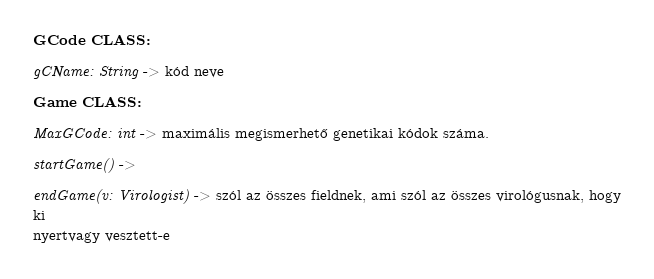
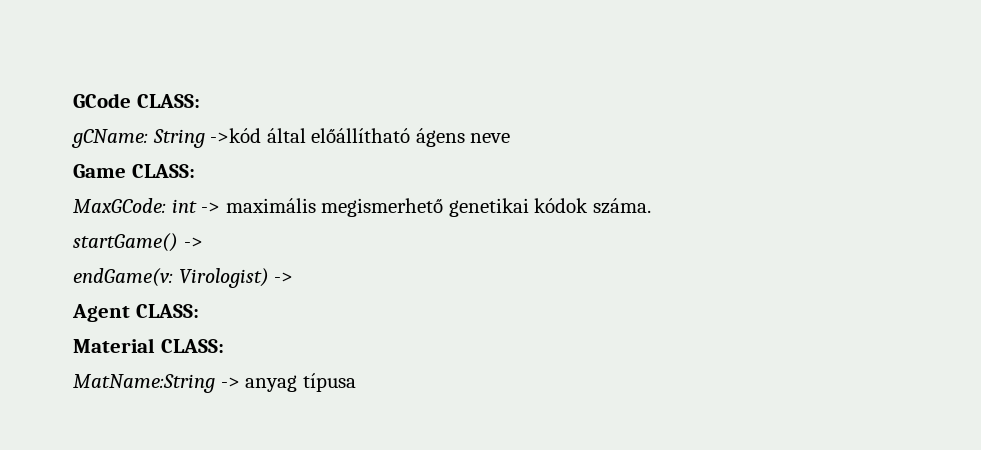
- gCName: String -> kód neve
+ gCName: String ->kód által előállítható ágens neve
- endGame(v: Virologist) -> szól az összes fieldnek, ami szól az összes virológusnak, hogy ki
- nyertvagy vesztett-e
+ endGame(v: Virologist) ->
+ Agent CLASS:
+ Material CLASS:
+ MatName:String -> anyag típusa

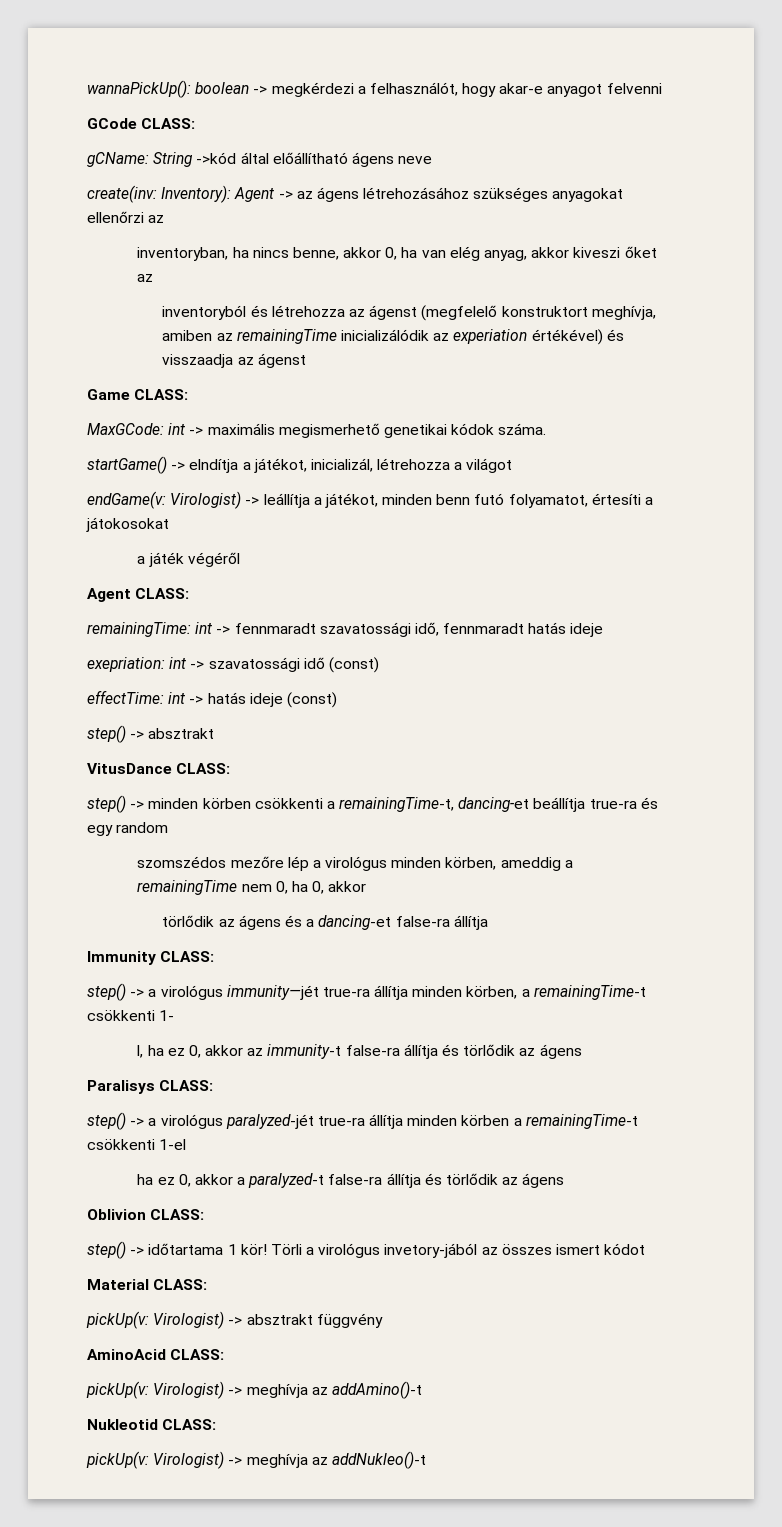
+ wannaPickUp(): boolean -> megkérdezi a felhasználót, hogy akar-e anyagot felvenni
+ create(inv: Inventory): Agent -> az ágens létrehozásához szükséges anyagokat ellenőrzi az
+ inventoryban, ha nincs benne, akkor 0, ha van elég anyag, akkor kiveszi őket az
+ inventoryból és létrehozza az ágenst (megfelelő konstruktort meghívja, amiben az remainingTime inicializálódik az experiation értékével) és visszaadja az ágenst
- startGame() ->
- endGame(v: Virologist) ->
+ startGame() -> elndítja a játékot, inicializál, létrehozza a világot
+ endGame(v: Virologist) -> leállítja a játékot, minden benn futó folyamatot, értesíti a játokosokat
+ a játék végéről
  Agent CLASS:
+ remainingTime: int -> fennmaradt szavatossági idő, fennmaradt hatás ideje
+ exepriation: int -> szavatossági idő (const)
+ effectTime: int -> hatás ideje (const)
+ step() -> absztrakt
+ VitusDance CLASS:
+ step() -> minden körben csökkenti a remainingTime-t, dancing-et beállítja true-ra és egy random
+ szomszédos mezőre lép a virológus minden körben, ameddig a remainingTime nem 0, ha 0, akkor
+ törlődik az ágens és a dancing-et false-ra állítja
+ Immunity CLASS:
+ step() -> a virológus immunity—jét true-ra állítja minden körben, a remainingTime-t csökkenti 1-
+ l, ha ez 0, akkor az immunity-t false-ra állítja és törlődik az ágens
+ Paralisys CLASS:
+ step() -> a virológus paralyzed-jét true-ra állítja minden körben a remainingTime-t csökkenti 1-el
+ ha ez 0, akkor a paralyzed-t false-ra állítja és törlődik az ágens
+ Oblivion CLASS:
+ step() -> időtartama 1 kör! Törli a virológus invetory-jából az összes ismert kódot
  Material CLASS:
- MatName:String -> anyag típusa
+ pickUp(v: Virologist) -> absztrakt függvény
+ AminoAcid CLASS:
+ pickUp(v: Virologist) -> meghívja az addAmino()-t
+ Nukleotid CLASS:
+ pickUp(v: Virologist) -> meghívja az addNukleo()-t

